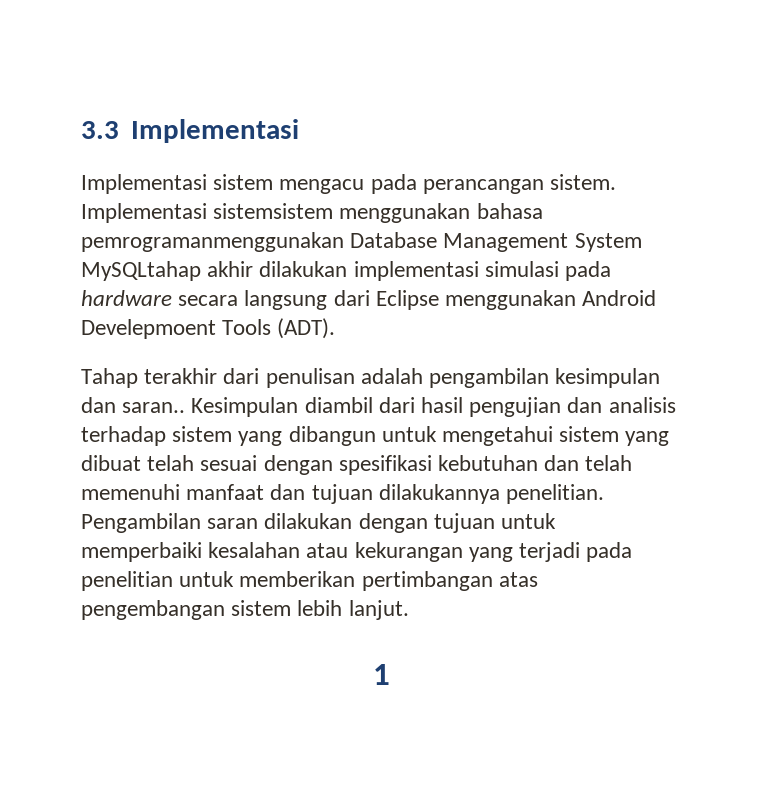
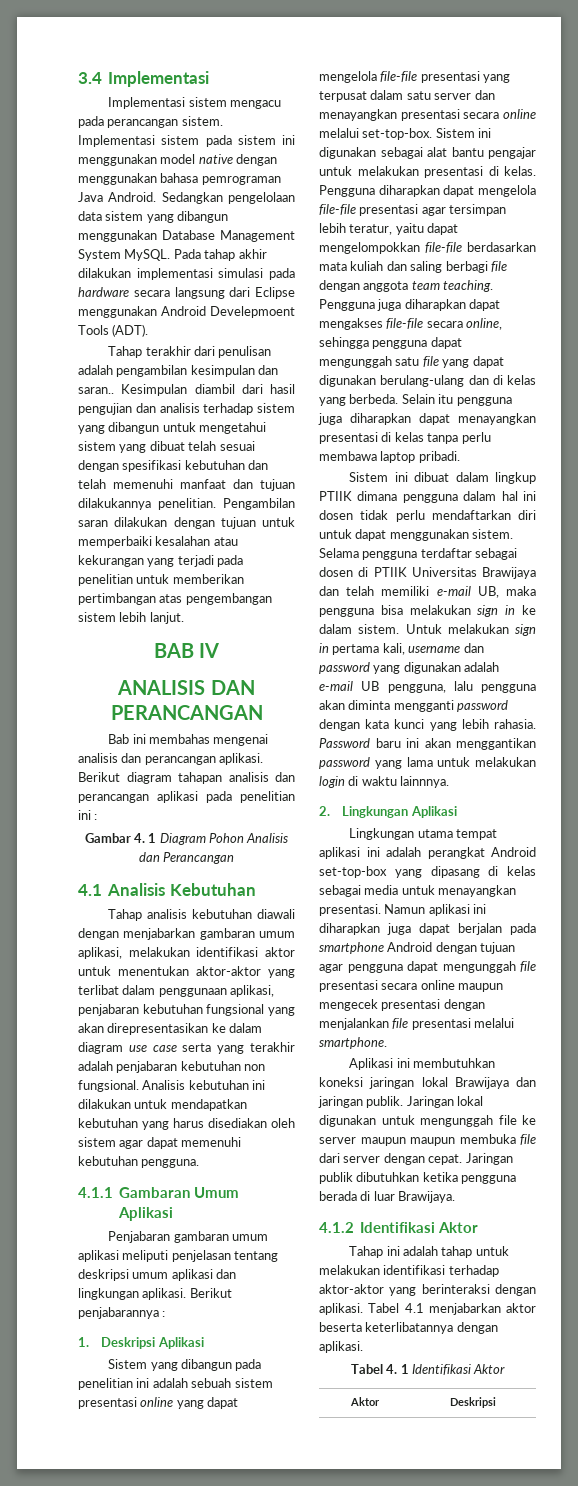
- 3.3 Implementasi
+ 3.4 Implementasi
- Implementasi sistemsistem menggunakan bahasa pemrogramanmenggunakan Database Management System MySQLtahap akhir dilakukan implementasi simulasi pada hardware secara langsung dari Eclipse menggunakan Android Develepmoent Tools (ADT).
+ Implementasi sistem pada sistem ini menggunakan model native dengan menggunakan bahasa pemrograman Java Android. Sedangkan pengelolaan data sistem yang dibangun menggunakan Database Management System MySQL. Pada tahap akhir dilakukan implementasi simulasi pada hardware secara langsung dari Eclipse menggunakan Android Develepmoent Tools (ADT).
- 1
+ BAB IV
+ ANALISIS DAN PERANCANGAN
+ Bab ini membahas mengenai analisis dan perancangan aplikasi. Berikut diagram tahapan analisis dan perancangan aplikasi pada penelitian ini :
+ Gambar 4. 1 Diagram Pohon Analisis dan Perancangan
+ 4.1 Analisis Kebutuhan
+ Tahap analisis kebutuhan diawali dengan menjabarkan gambaran umum aplikasi, melakukan identifikasi aktor untuk menentukan aktor-aktor yang terlibat dalam penggunaan aplikasi, penjabaran kebutuhan fungsional yang akan direpresentasikan ke dalam diagram use case serta yang terakhir adalah penjabaran kebutuhan non fungsional. Analisis kebutuhan ini dilakukan untuk mendapatkan kebutuhan yang harus disediakan oleh sistem agar dapat memenuhi kebutuhan pengguna.
+ 4.1.1 Gambaran Umum Aplikasi
+ Penjabaran gambaran umum aplikasi meliputi penjelasan tentang deskripsi umum aplikasi dan lingkungan aplikasi. Berikut penjabarannya :
+ 1. Deskripsi Aplikasi
+ Sistem yang dibangun pada penelitian ini adalah sebuah sistem presentasi online yang dapat mengelola file-file presentasi yang terpusat dalam satu server dan menayangkan presentasi secara online melalui set-top-box. Sistem ini digunakan sebagai alat bantu pengajar untuk melakukan presentasi di kelas. Pengguna diharapkan dapat mengelola file-file presentasi agar tersimpan lebih teratur, yaitu dapat mengelompokkan file-file berdasarkan mata kuliah dan saling berbagi file dengan anggota team teaching. Pengguna juga diharapkan dapat mengakses file-file secara online, sehingga pengguna dapat mengunggah satu file yang dapat digunakan berulang-ulang dan di kelas yang berbeda. Selain itu pengguna juga diharapkan dapat menayangkan presentasi di kelas tanpa perlu membawa laptop pribadi.
+ Sistem ini dibuat dalam lingkup PTIIK dimana pengguna dalam hal ini dosen tidak perlu mendaftarkan diri untuk dapat menggunakan sistem. Selama pengguna terdaftar sebagai dosen di PTIIK Universitas Brawijaya dan telah memiliki e-mail UB, maka pengguna bisa melakukan sign in ke dalam sistem. Untuk melakukan sign in pertama kali, username dan password yang digunakan adalah e-mail UB pengguna, lalu pengguna akan diminta mengganti password dengan kata kunci yang lebih rahasia. Password baru ini akan menggantikan password yang lama untuk melakukan login di waktu lainnnya.
+ 2. Lingkungan Aplikasi
+ Lingkungan utama tempat aplikasi ini adalah perangkat Android set-top-box yang dipasang di kelas sebagai media untuk menayangkan presentasi. Namun aplikasi ini diharapkan juga dapat berjalan pada smartphone Android dengan tujuan agar pengguna dapat mengunggah file presentasi secara online maupun mengecek presentasi dengan menjalankan file presentasi melalui smartphone.
+ Aplikasi ini membutuhkan koneksi jaringan lokal Brawijaya dan jaringan publik. Jaringan lokal digunakan untuk mengunggah file ke server maupun maupun membuka file dari server dengan cepat. Jaringan publik dibutuhkan ketika pengguna berada di luar Brawijaya.
+ 4.1.2 Identifikasi Aktor
+ Tahap ini adalah tahap untuk melakukan identifikasi terhadap aktor-aktor yang berinteraksi dengan aplikasi. Tabel 4.1 menjabarkan aktor beserta keterlibatannya dengan aplikasi.
+ Tabel 4. 1 Identifikasi Aktor
+ Aktor | Deskripsi

